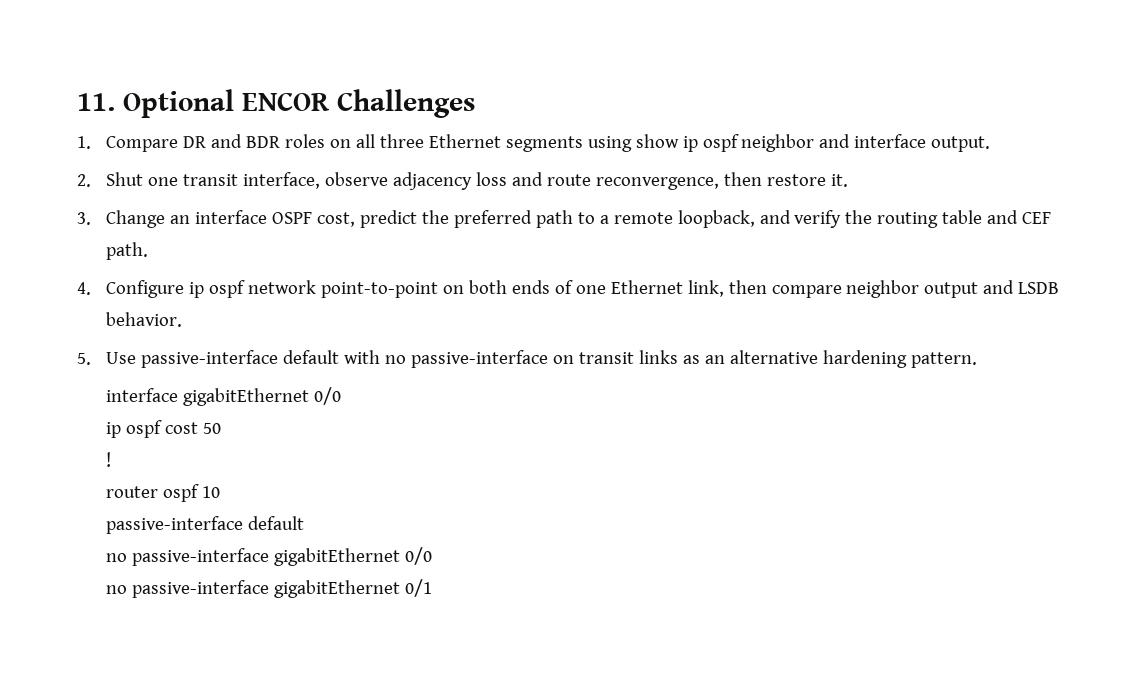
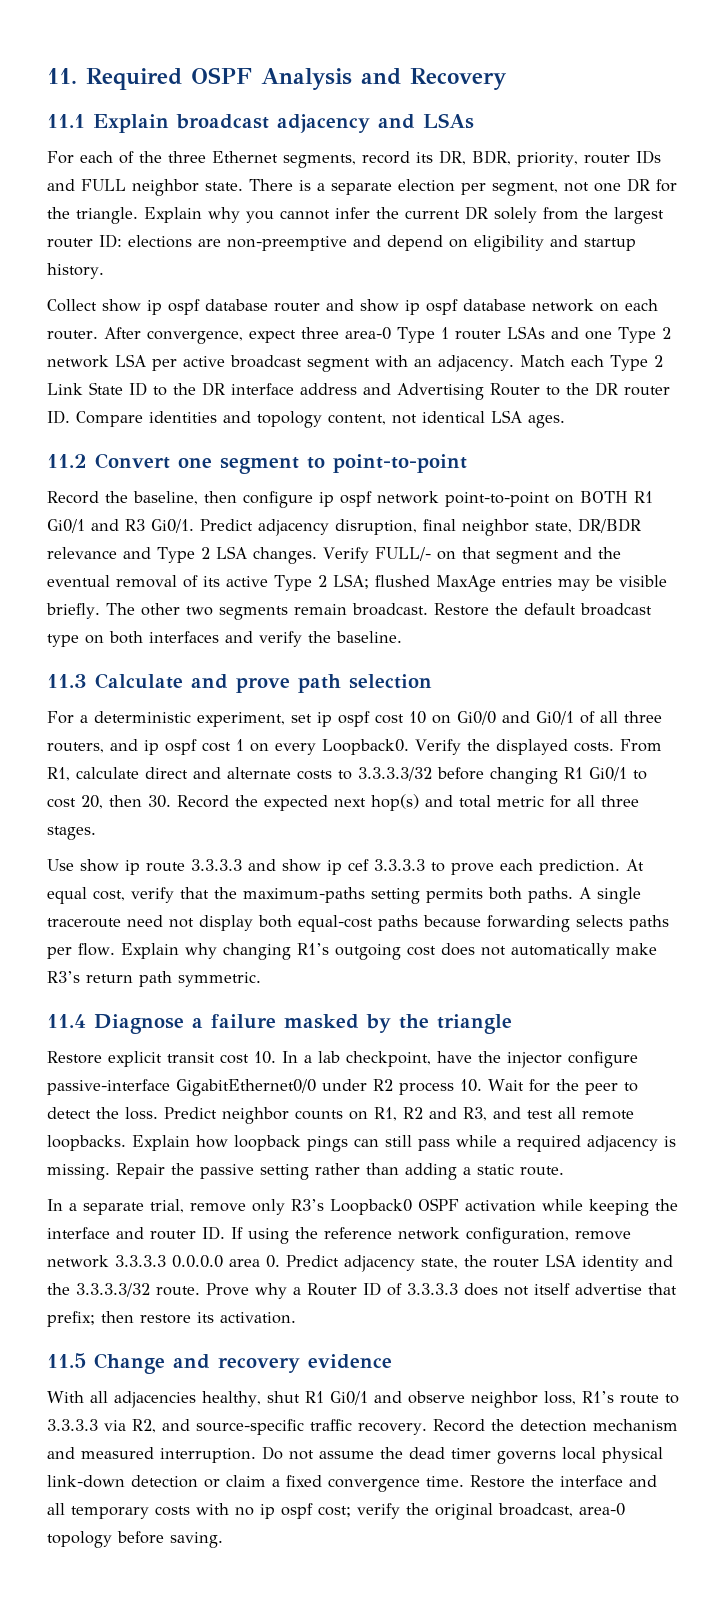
- 11. Optional ENCOR Challenges
- 1. Compare DR and BDR roles on all three Ethernet segments using show ip ospf neighbor and interface output.
- 2. Shut one transit interface, observe adjacency loss and route reconvergence, then restore it.
- 3. Change an interface OSPF cost, predict the preferred path to a remote loopback, and verify the routing table and CEF path.
- 4. Configure ip ospf network point-to-point on both ends of one Ethernet link, then compare neighbor output and LSDB behavior.
- 5. Use passive-interface default with no passive-interface on transit links as an alternative hardening pattern.
- interface gigabitEthernet 0/0
- ip ospf cost 50
- !
- router ospf 10
- passive-interface default
- no passive-interface gigabitEthernet 0/0
- no passive-interface gigabitEthernet 0/1
+ 11. Required OSPF Analysis and Recovery
+ 11.1 Explain broadcast adjacency and LSAs
+ For each of the three Ethernet segments, record its DR, BDR, priority, router IDs and FULL neighbor state. There is a separate election per segment, not one DR for the triangle. Explain why you cannot infer the current DR solely from the largest router ID: elections are non-preemptive and depend on eligibility and startup history.
+ Collect show ip ospf database router and show ip ospf database network on each router. After convergence, expect three area-0 Type 1 router LSAs and one Type 2 network LSA per active broadcast segment with an adjacency. Match each Type 2 Link State ID to the DR interface address and Advertising Router to the DR router ID. Compare identities and topology content, not identical LSA ages.
+ 11.2 Convert one segment to point-to-point
+ Record the baseline, then configure ip ospf network point-to-point on BOTH R1 Gi0/1 and R3 Gi0/1. Predict adjacency disruption, final neighbor state, DR/BDR relevance and Type 2 LSA changes. Verify FULL/- on that segment and the eventual removal of its active Type 2 LSA; flushed MaxAge entries may be visible briefly. The other two segments remain broadcast. Restore the default broadcast type on both interfaces and verify the baseline.
+ 11.3 Calculate and prove path selection
+ For a deterministic experiment, set ip ospf cost 10 on Gi0/0 and Gi0/1 of all three routers, and ip ospf cost 1 on every Loopback0. Verify the displayed costs. From R1, calculate direct and alternate costs to 3.3.3.3/32 before changing R1 Gi0/1 to cost 20, then 30. Record the expected next hop(s) and total metric for all three stages.
+ Use show ip route 3.3.3.3 and show ip cef 3.3.3.3 to prove each prediction. At equal cost, verify that the maximum-paths setting permits both paths. A single traceroute need not display both equal-cost paths because forwarding selects paths per flow. Explain why changing R1’s outgoing cost does not automatically make R3’s return path symmetric.
+ 11.4 Diagnose a failure masked by the triangle
+ Restore explicit transit cost 10. In a lab checkpoint, have the injector configure passive-interface GigabitEthernet0/0 under R2 process 10. Wait for the peer to detect the loss. Predict neighbor counts on R1, R2 and R3, and test all remote loopbacks. Explain how loopback pings can still pass while a required adjacency is missing. Repair the passive setting rather than adding a static route.
+ In a separate trial, remove only R3’s Loopback0 OSPF activation while keeping the interface and router ID. If using the reference network configuration, remove network 3.3.3.3 0.0.0.0 area 0. Predict adjacency state, the router LSA identity and the 3.3.3.3/32 route. Prove why a Router ID of 3.3.3.3 does not itself advertise that prefix; then restore its activation.
+ 11.5 Change and recovery evidence
+ With all adjacencies healthy, shut R1 Gi0/1 and observe neighbor loss, R1’s route to 3.3.3.3 via R2, and source-specific traffic recovery. Record the detection mechanism and measured interruption. Do not assume the dead timer governs local physical link-down detection or claim a fixed convergence time. Restore the interface and all temporary costs with no ip ospf cost; verify the original broadcast, area-0 topology before saving.

